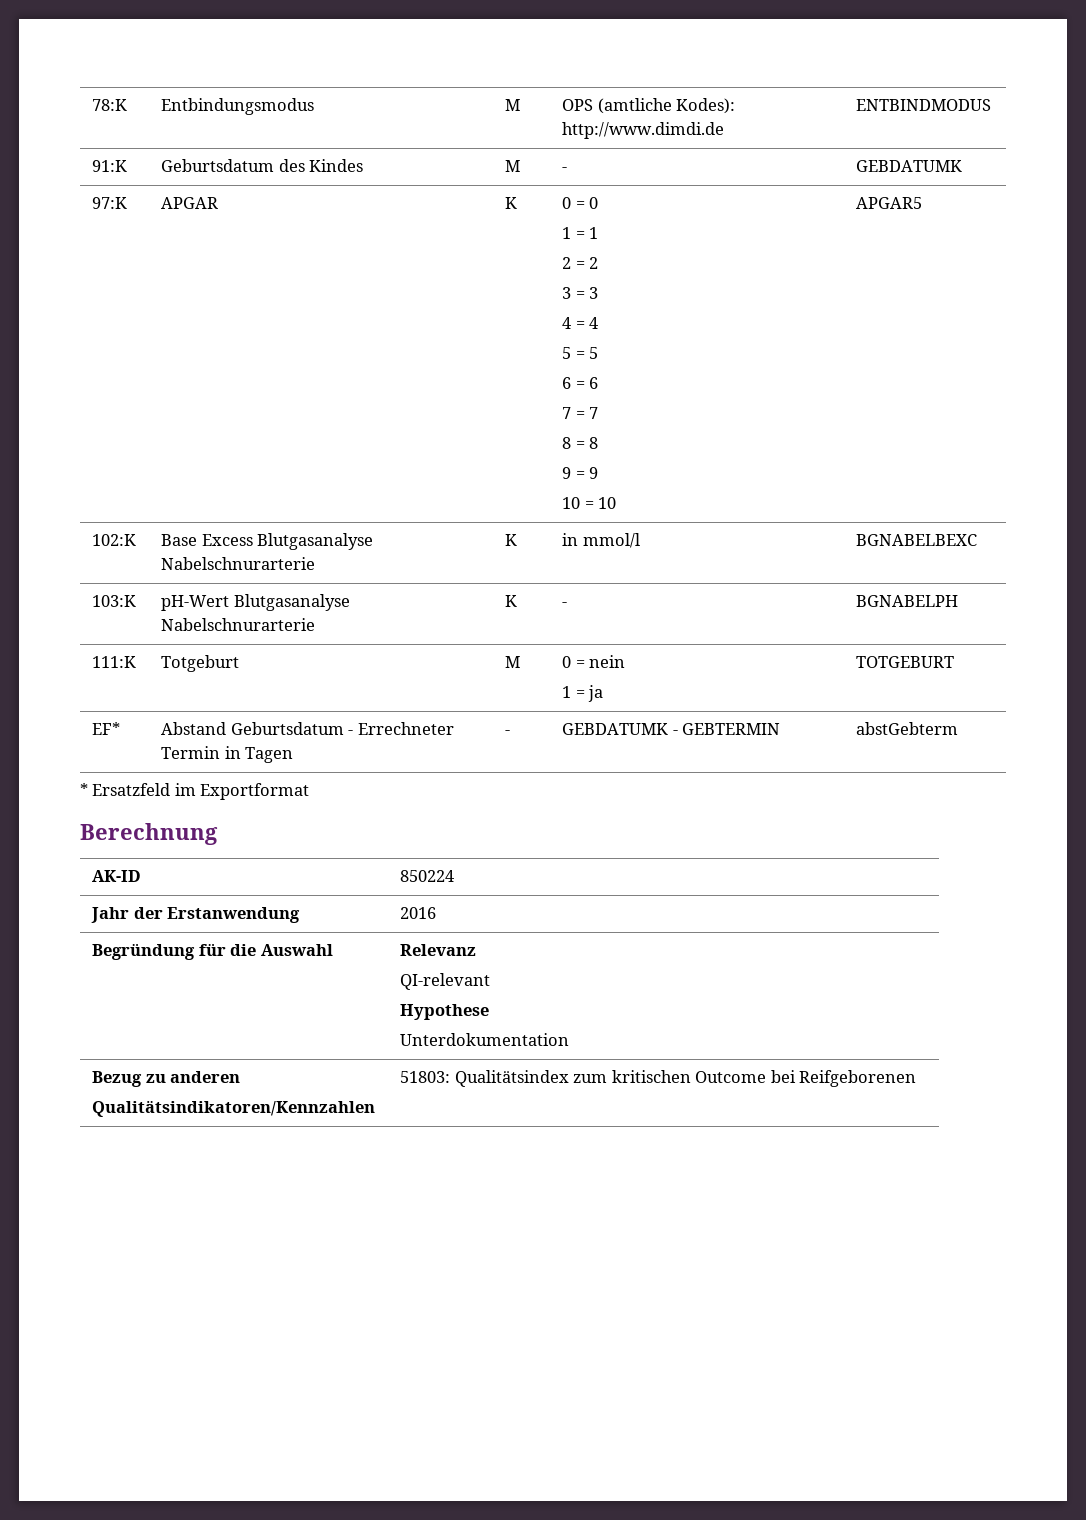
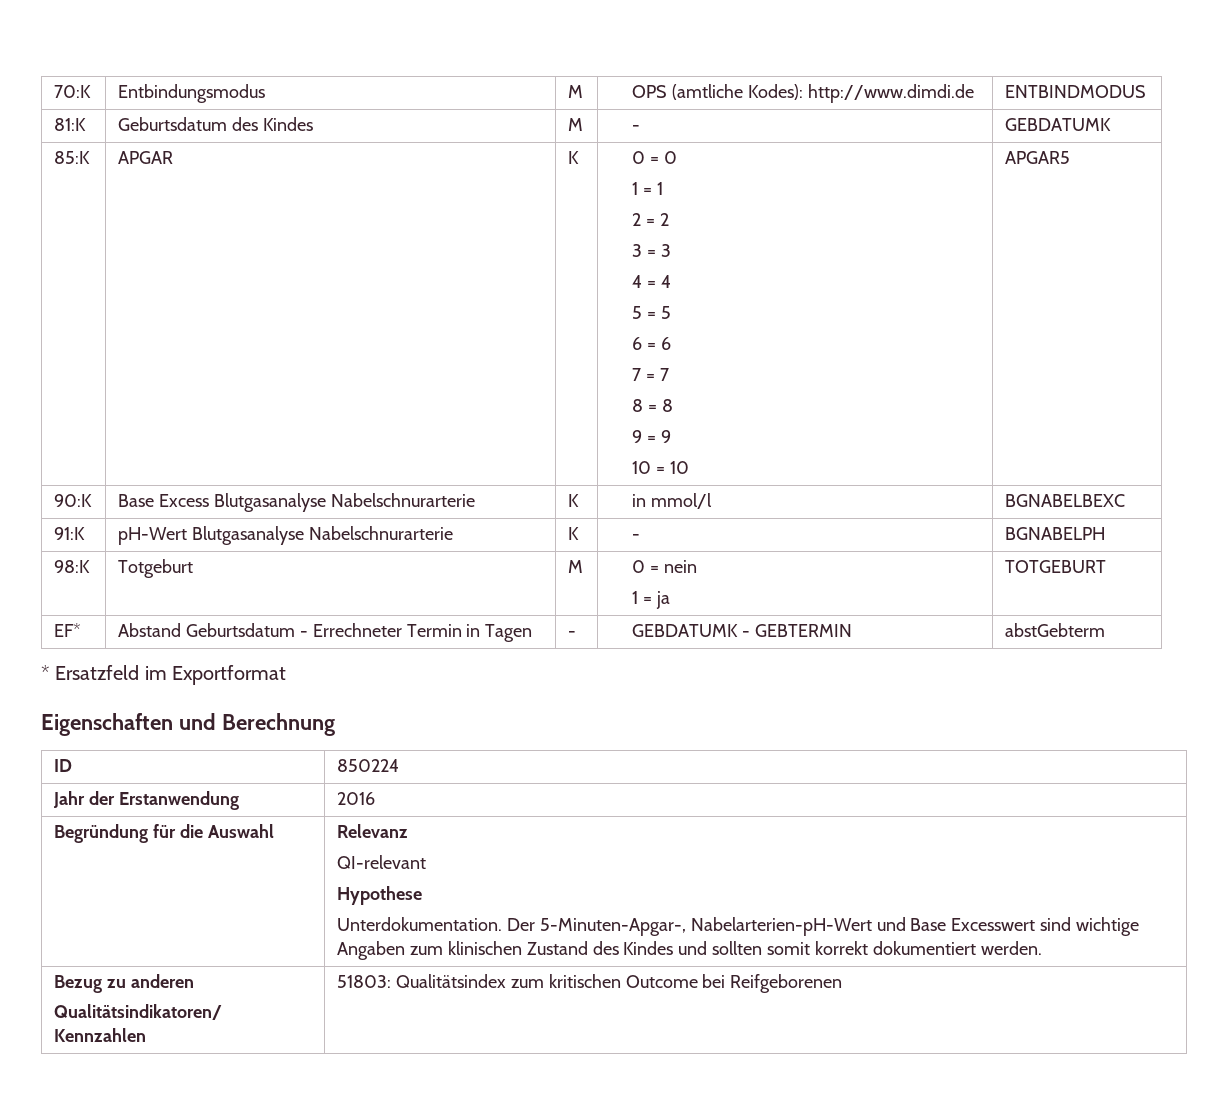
- 78:K | Entbindungsmodus | M | OPS (amtliche Kodes): http://www.dimdi.de | ENTBINDMODUS
+ 70:K | Entbindungsmodus | M | OPS (amtliche Kodes): http://www.dimdi.de | ENTBINDMODUS
- 91:K | Geburtsdatum des Kindes | M | - | GEBDATUMK
+ 81:K | Geburtsdatum des Kindes | M | - | GEBDATUMK
- 97:K | APGAR | K | 0 = 0
+ 85:K | APGAR | K | 0 = 0
- 102:K | Base Excess Blutgasanalyse Nabelschnurarterie | K | in mmol/l | BGNABELBEXC
+ 90:K | Base Excess Blutgasanalyse Nabelschnurarterie | K | in mmol/l | BGNABELBEXC
- 103:K | pH-Wert Blutgasanalyse Nabelschnurarterie | K | - | BGNABELPH
+ 91:K | pH-Wert Blutgasanalyse Nabelschnurarterie | K | - | BGNABELPH
- 111:K | Totgeburt | M | 0 = nein
+ 98:K | Totgeburt | M | 0 = nein
- Berechnung
+ Eigenschaften und Berechnung
- AK-ID | 850224
+ ID | 850224
  Begründung für die Auswahl | Relevanz
  QI-relevant
  Hypothese
- Unterdokumentation
+ Unterdokumentation. Der 5-Minuten-Apgar-, Nabelarterien-pH-Wert und Base Excesswert sind wichtige Angaben zum klinischen Zustand des Kindes und sollten somit korrekt dokumentiert werden.

